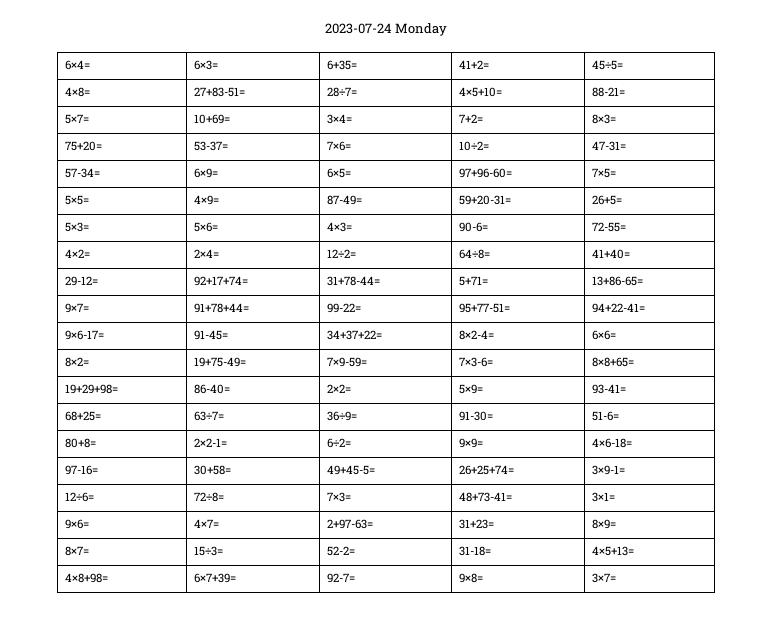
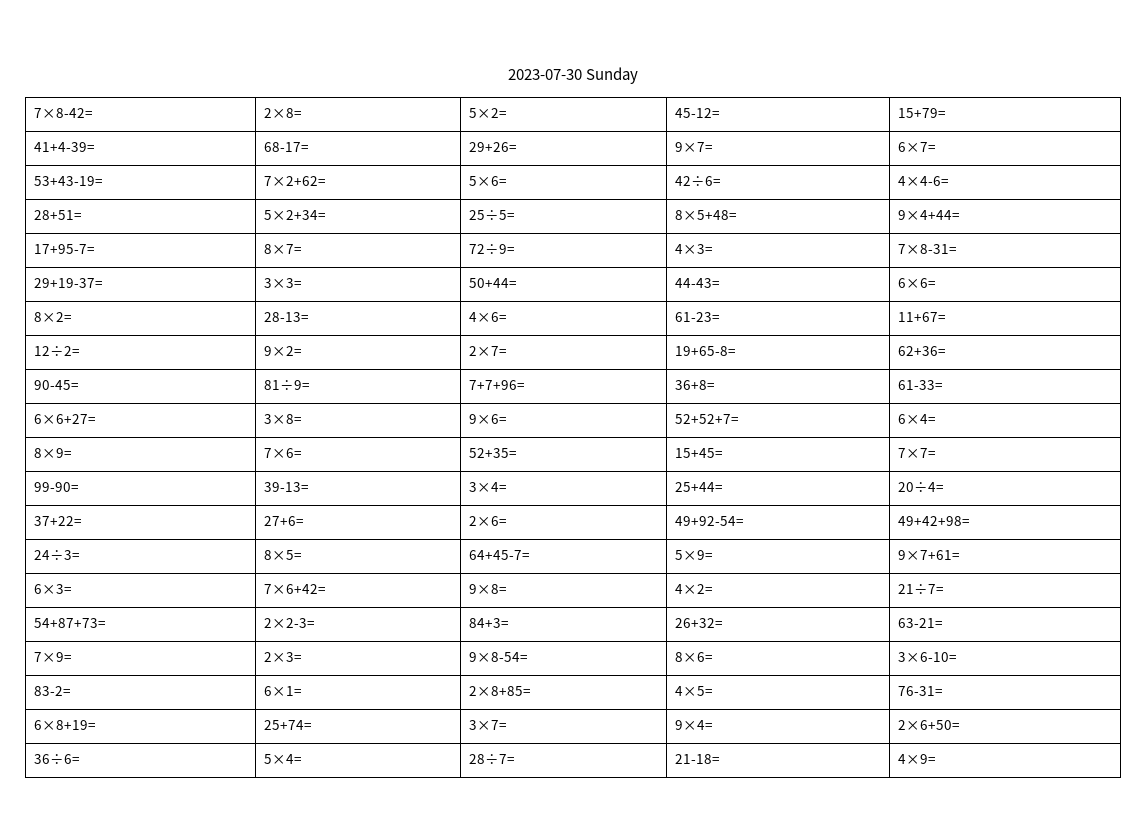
- 2023-07-24 Monday
- 6×4= | 6×3= | 6+35= | 41+2= | 45÷5=
- 4×8= | 27+83-51= | 28÷7= | 4×5+10= | 88-21=
- 5×7= | 10+69= | 3×4= | 7+2= | 8×3=
- 75+20= | 53-37= | 7×6= | 10÷2= | 47-31=
- 57-34= | 6×9= | 6×5= | 97+96-60= | 7×5=
- 5×5= | 4×9= | 87-49= | 59+20-31= | 26+5=
- 5×3= | 5×6= | 4×3= | 90-6= | 72-55=
- 4×2= | 2×4= | 12÷2= | 64÷8= | 41+40=
- 29-12= | 92+17+74= | 31+78-44= | 5+71= | 13+86-65=
- 9×7= | 91+78+44= | 99-22= | 95+77-51= | 94+22-41=
- 9×6-17= | 91-45= | 34+37+22= | 8×2-4= | 6×6=
- 8×2= | 19+75-49= | 7×9-59= | 7×3-6= | 8×8+65=
- 19+29+98= | 86-40= | 2×2= | 5×9= | 93-41=
- 68+25= | 63÷7= | 36÷9= | 91-30= | 51-6=
- 80+8= | 2×2-1= | 6÷2= | 9×9= | 4×6-18=
- 97-16= | 30+58= | 49+45-5= | 26+25+74= | 3×9-1=
- 12÷6= | 72÷8= | 7×3= | 48+73-41= | 3×1=
- 9×6= | 4×7= | 2+97-63= | 31+23= | 8×9=
- 8×7= | 15÷3= | 52-2= | 31-18= | 4×5+13=
- 4×8+98= | 6×7+39= | 92-7= | 9×8= | 3×7=
+ 2023-07-30 Sunday
+ 7×8-42= | 2×8= | 5×2= | 45-12= | 15+79=
+ 41+4-39= | 68-17= | 29+26= | 9×7= | 6×7=
+ 53+43-19= | 7×2+62= | 5×6= | 42÷6= | 4×4-6=
+ 28+51= | 5×2+34= | 25÷5= | 8×5+48= | 9×4+44=
+ 17+95-7= | 8×7= | 72÷9= | 4×3= | 7×8-31=
+ 29+19-37= | 3×3= | 50+44= | 44-43= | 6×6=
+ 8×2= | 28-13= | 4×6= | 61-23= | 11+67=
+ 12÷2= | 9×2= | 2×7= | 19+65-8= | 62+36=
+ 90-45= | 81÷9= | 7+7+96= | 36+8= | 61-33=
+ 6×6+27= | 3×8= | 9×6= | 52+52+7= | 6×4=
+ 8×9= | 7×6= | 52+35= | 15+45= | 7×7=
+ 99-90= | 39-13= | 3×4= | 25+44= | 20÷4=
+ 37+22= | 27+6= | 2×6= | 49+92-54= | 49+42+98=
+ 24÷3= | 8×5= | 64+45-7= | 5×9= | 9×7+61=
+ 6×3= | 7×6+42= | 9×8= | 4×2= | 21÷7=
+ 54+87+73= | 2×2-3= | 84+3= | 26+32= | 63-21=
+ 7×9= | 2×3= | 9×8-54= | 8×6= | 3×6-10=
+ 83-2= | 6×1= | 2×8+85= | 4×5= | 76-31=
+ 6×8+19= | 25+74= | 3×7= | 9×4= | 2×6+50=
+ 36÷6= | 5×4= | 28÷7= | 21-18= | 4×9=

